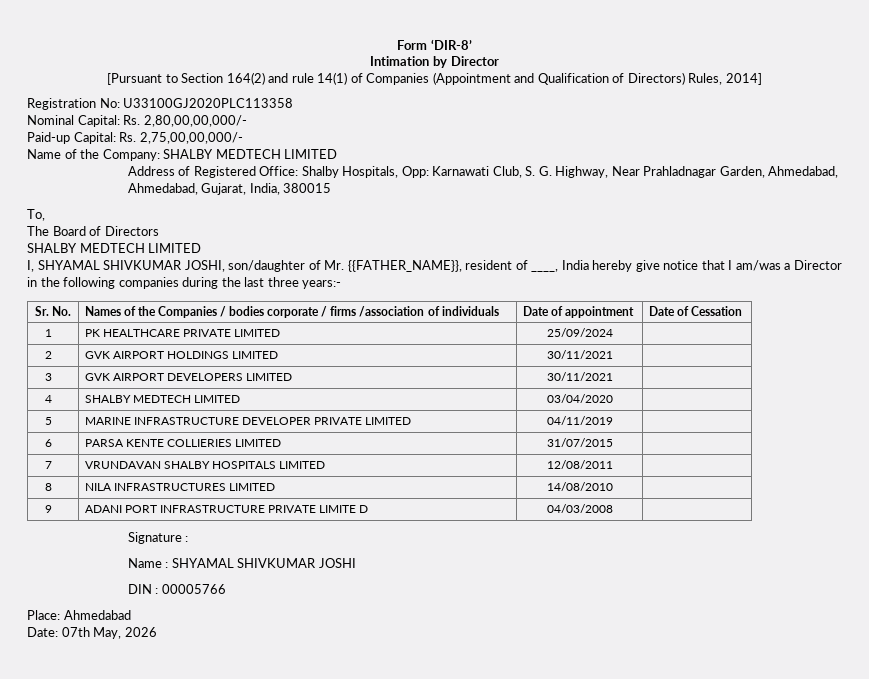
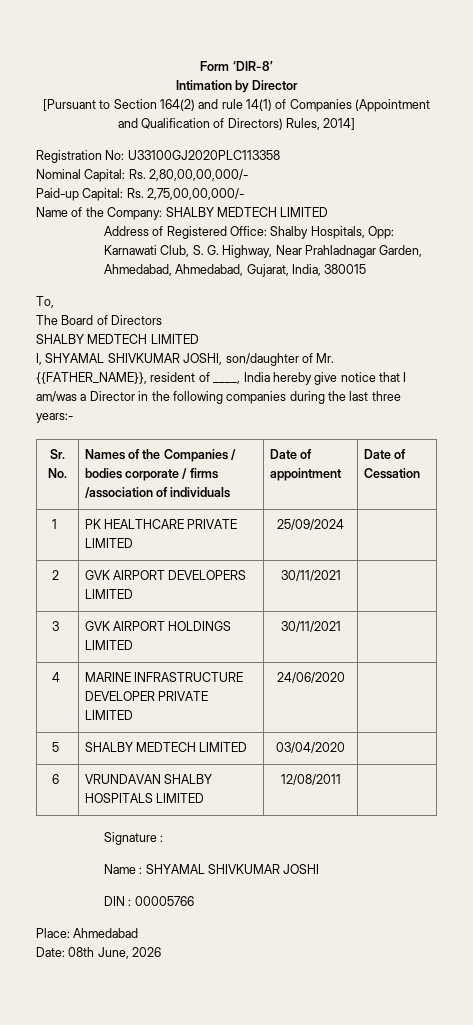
- 2 | GVK AIRPORT HOLDINGS LIMITED | 30/11/2021 |
+ 2 | GVK AIRPORT DEVELOPERS LIMITED | 30/11/2021 |
- 3 | GVK AIRPORT DEVELOPERS LIMITED | 30/11/2021 |
+ 3 | GVK AIRPORT HOLDINGS LIMITED | 30/11/2021 |
- 4 | SHALBY MEDTECH LIMITED | 03/04/2020 |
- 5 | MARINE INFRASTRUCTURE DEVELOPER PRIVATE LIMITED | 04/11/2019 |
- 6 | PARSA KENTE COLLIERIES LIMITED | 31/07/2015 |
- 7 | VRUNDAVAN SHALBY HOSPITALS LIMITED | 12/08/2011 |
+ 4 | MARINE INFRASTRUCTURE DEVELOPER PRIVATE LIMITED | 24/06/2020 |
+ 5 | SHALBY MEDTECH LIMITED | 03/04/2020 |
+ 6 | VRUNDAVAN SHALBY HOSPITALS LIMITED | 12/08/2011 |
- 8 | NILA INFRASTRUCTURES LIMITED | 14/08/2010 |
- 9 | ADANI PORT INFRASTRUCTURE PRIVATE LIMITE D | 04/03/2008 |
- Date: 07th May, 2026
+ Date: 08th June, 2026

